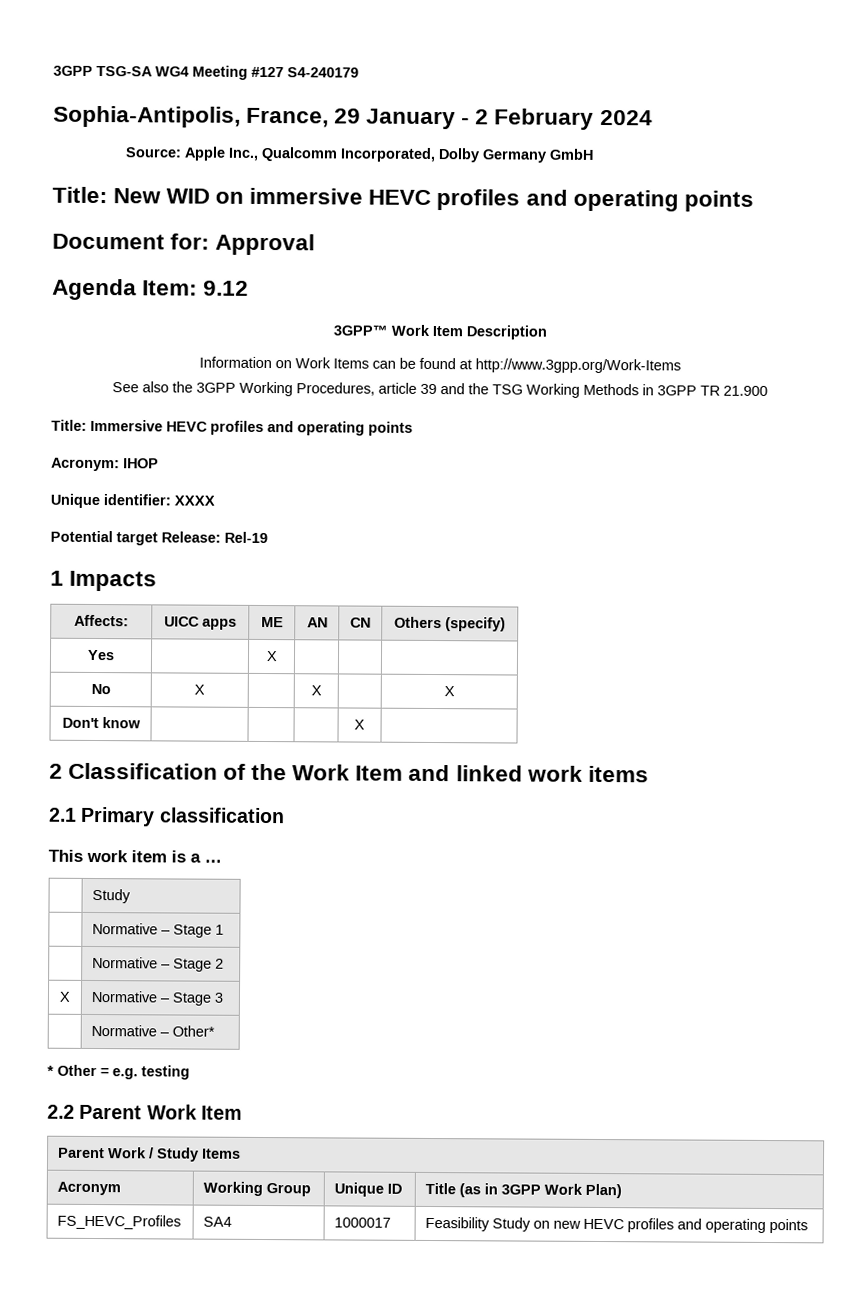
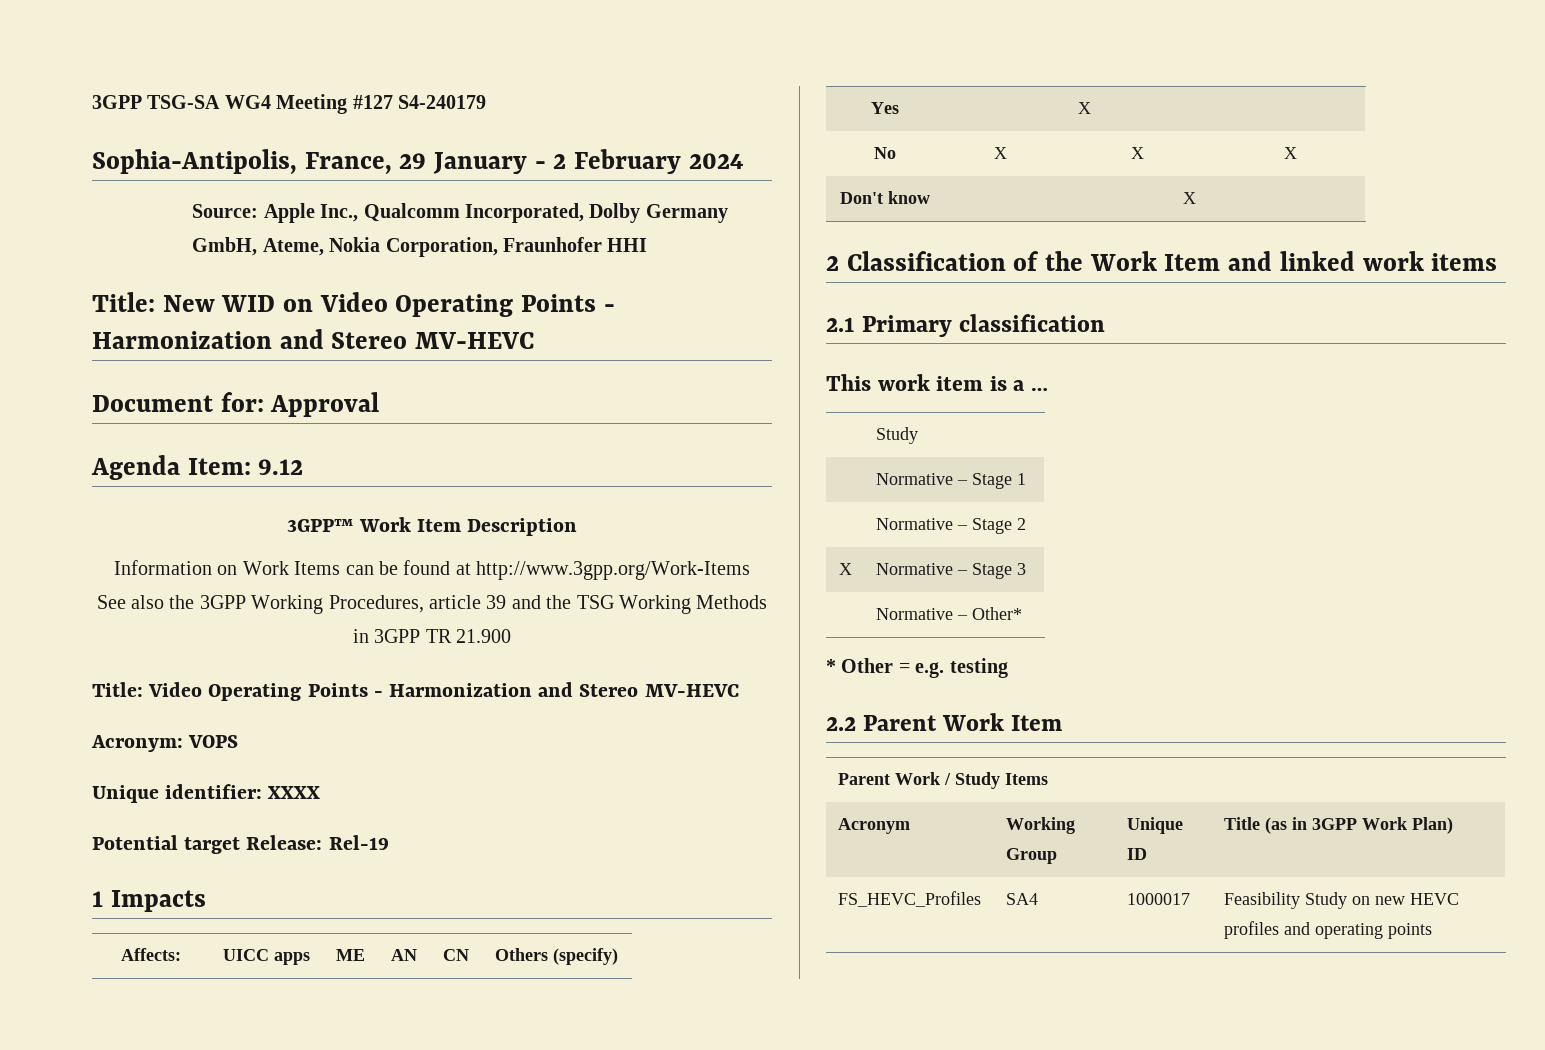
- Source: Apple Inc., Qualcomm Incorporated, Dolby Germany GmbH
- Title: New WID on immersive HEVC profiles and operating points
+ Source: Apple Inc., Qualcomm Incorporated, Dolby Germany GmbH, Ateme, Nokia Corporation, Fraunhofer HHI
+ Title: New WID on Video Operating Points - Harmonization and Stereo MV-HEVC
- Title: Immersive HEVC profiles and operating points
+ Title: Video Operating Points - Harmonization and Stereo MV-HEVC
- Acronym: IHOP
+ Acronym: VOPS

